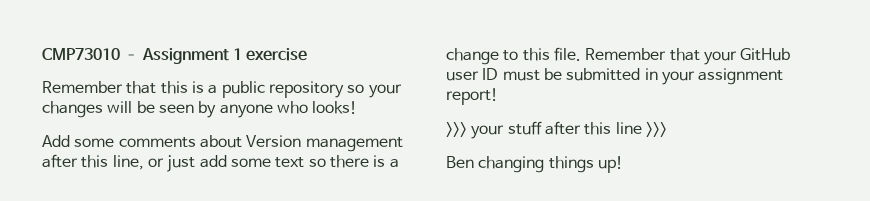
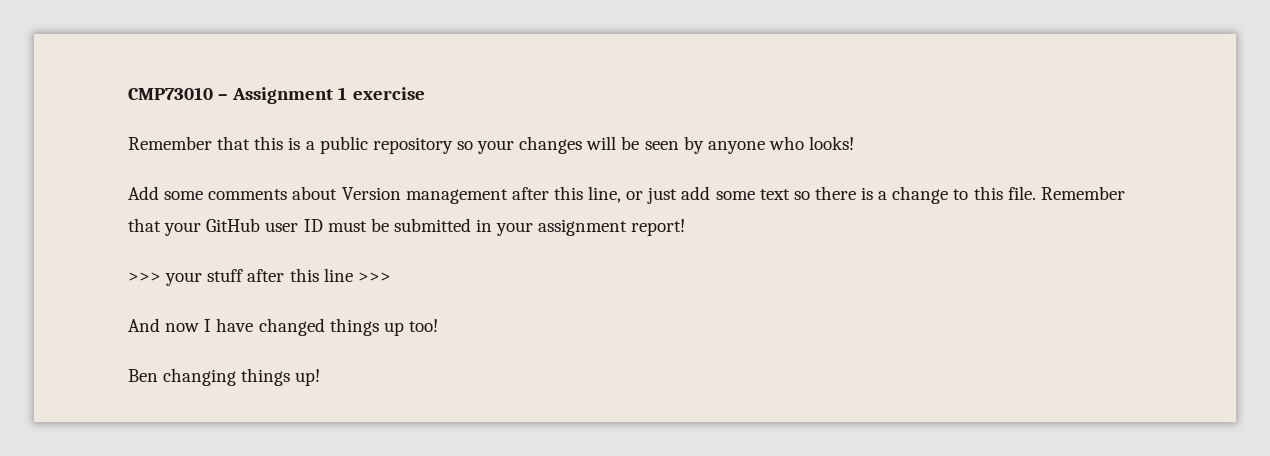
+ And now I have changed things up too!

